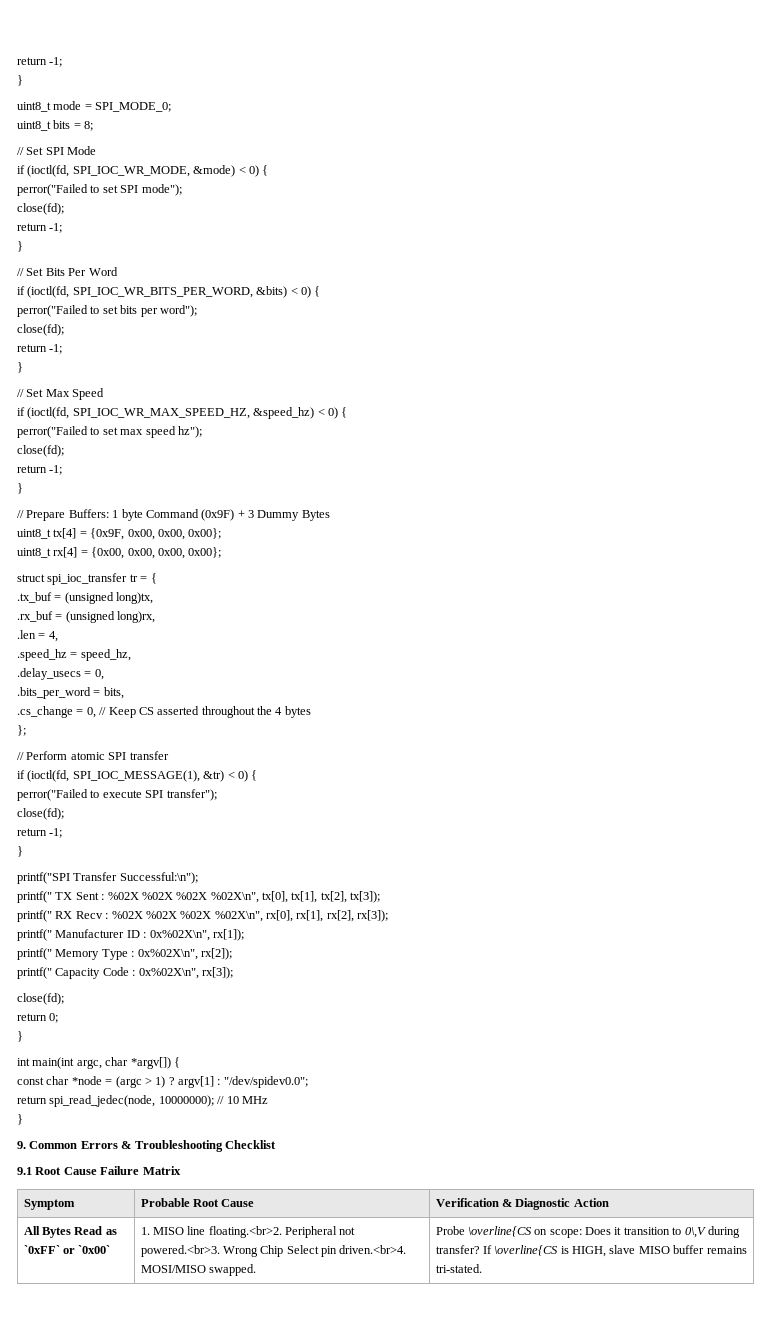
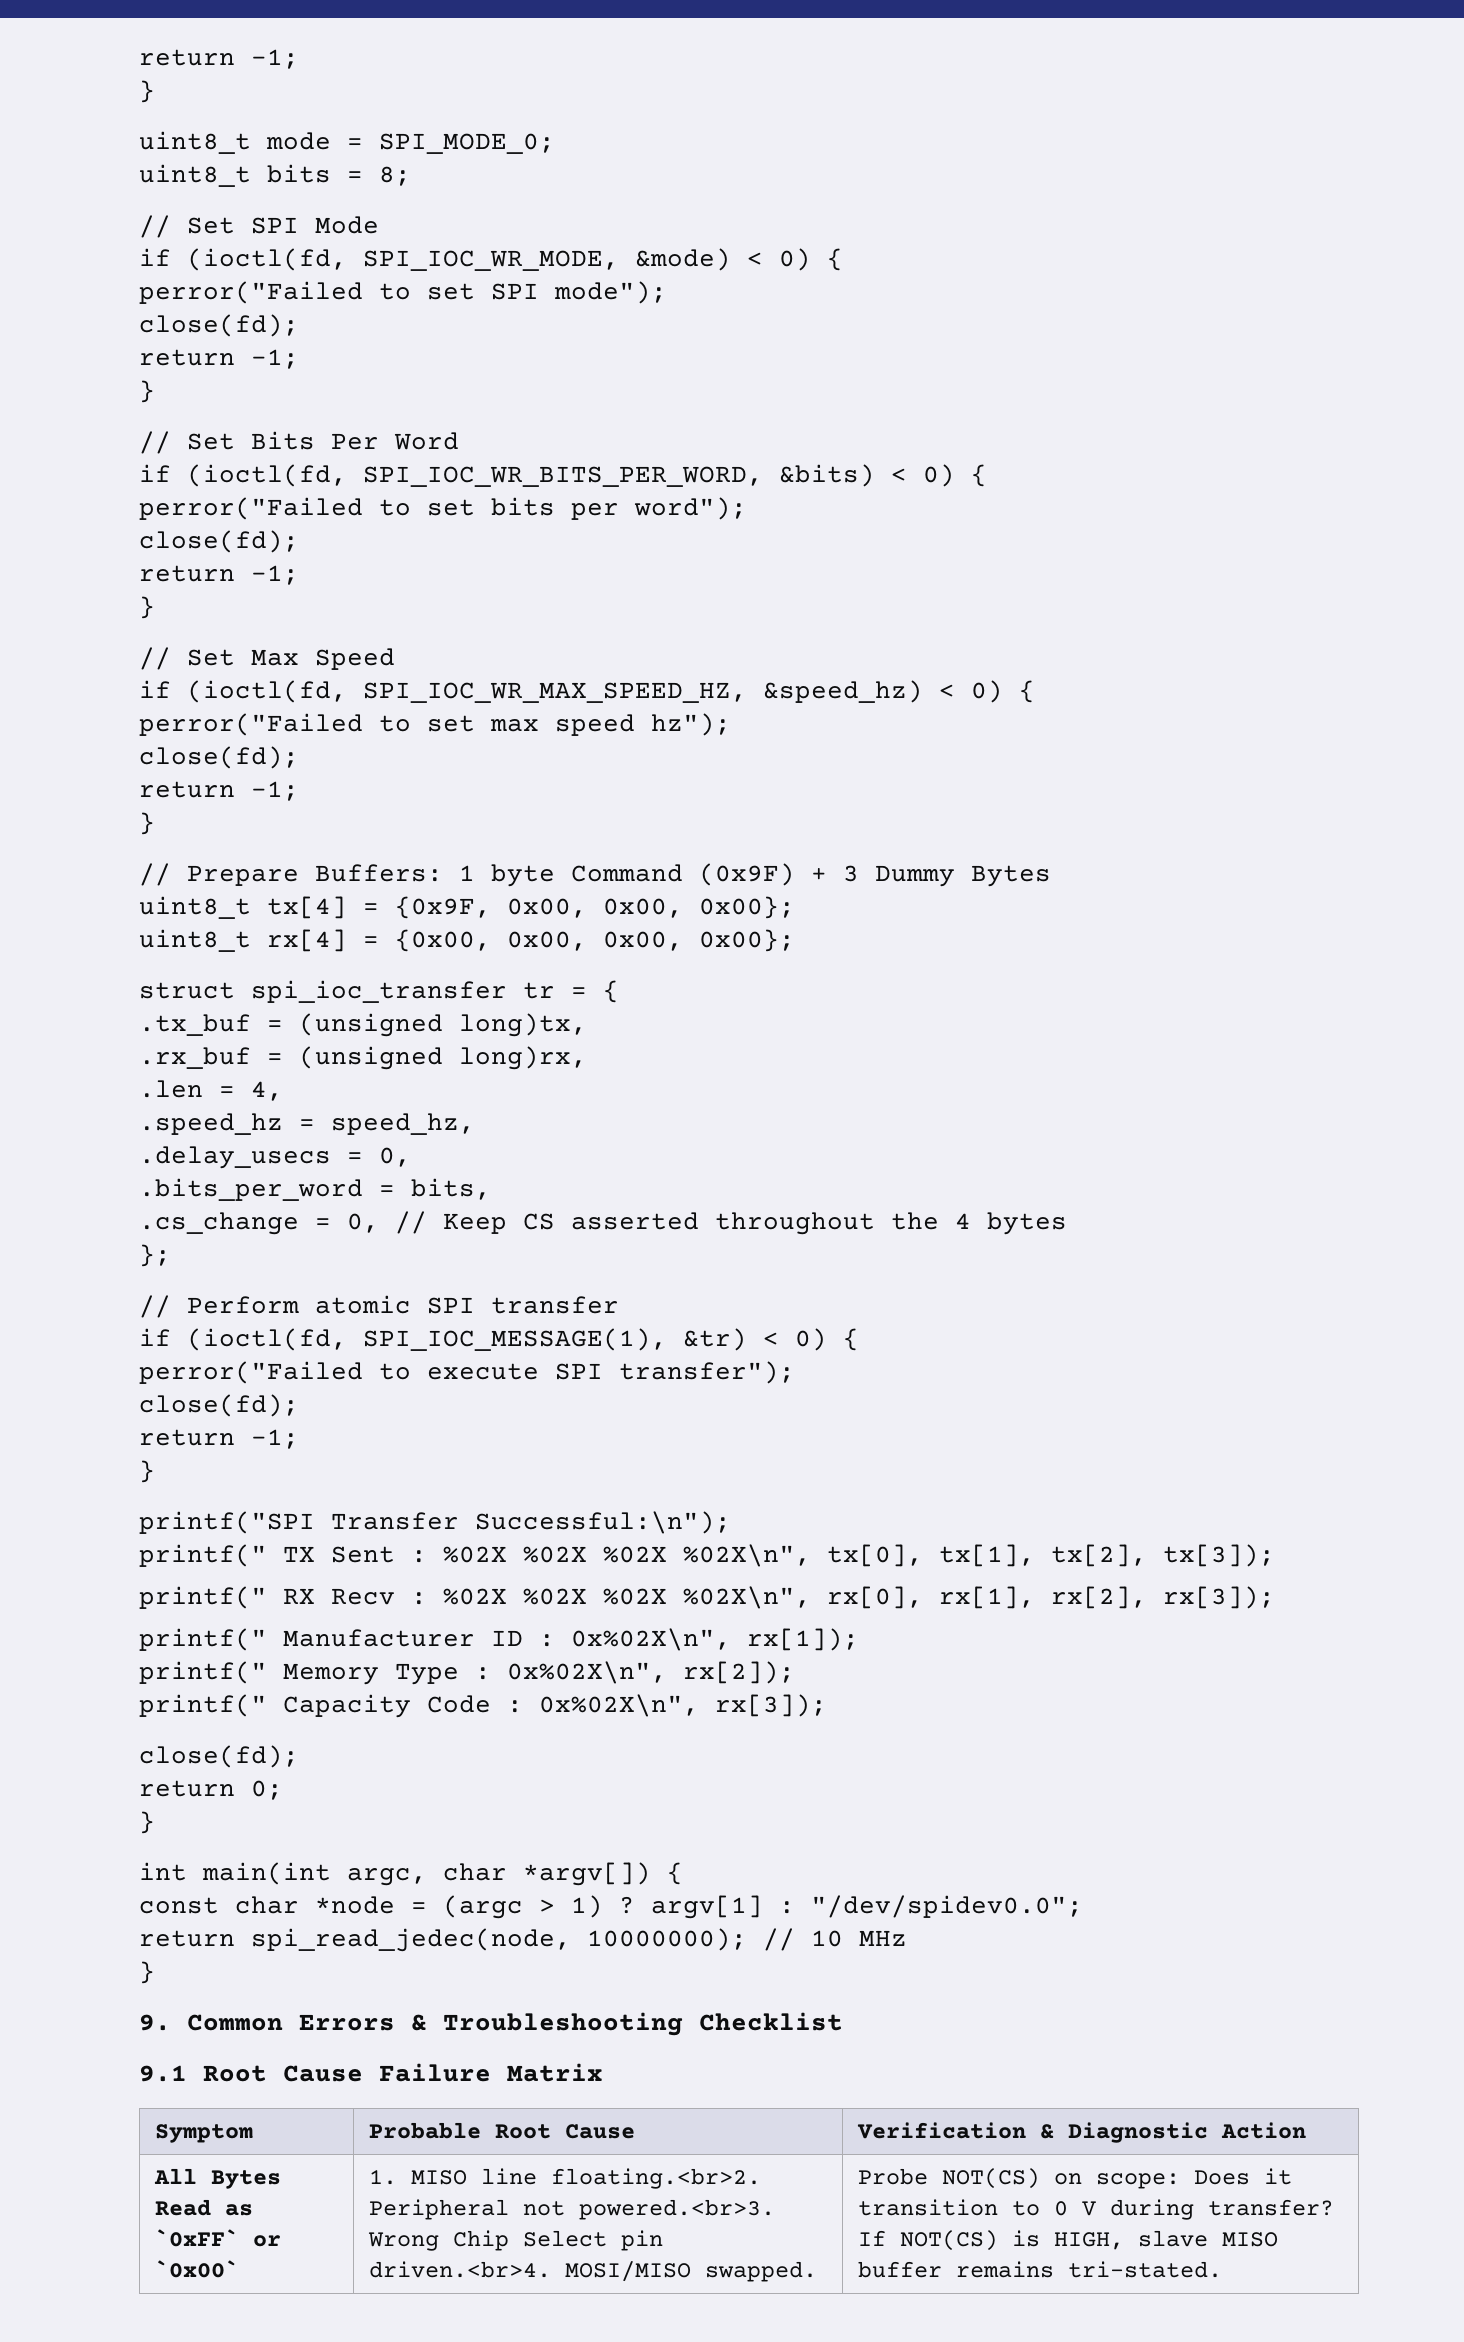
- Probe \overline{CS on scope: Does it transition to 0\,V during transfer?
+ Probe NOT(CS) on scope: Does it transition to 0 V during transfer?
- If \overline{CS is HIGH, slave MISO buffer remains tri-stated.
+ If NOT(CS) is HIGH, slave MISO buffer remains tri-stated.

